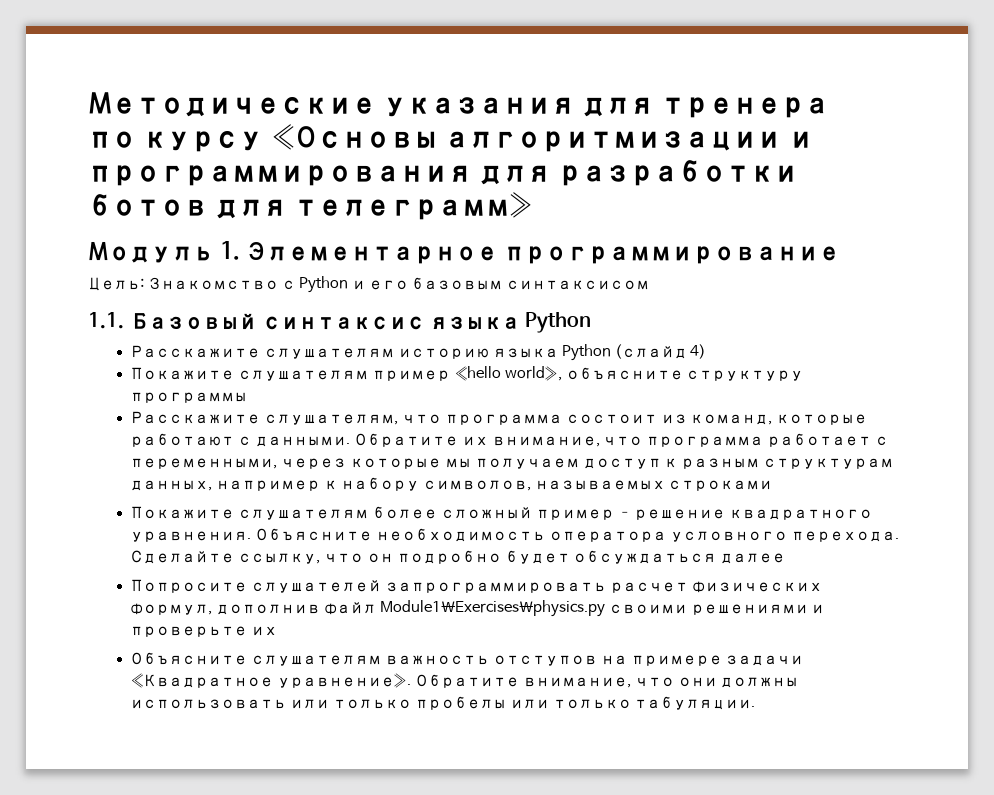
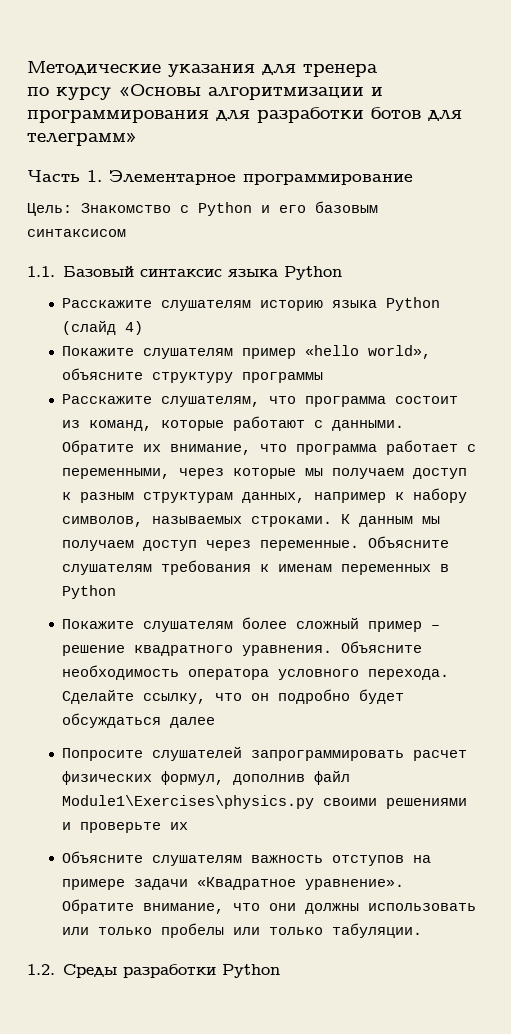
- Модуль 1. Элементарное программирование
+ Часть 1. Элементарное программирование
- Обратите их внимание, что программа работает с переменными, через которые мы получаем доступ к разным структурам данных, например к набору символов, называемых строками
+ Обратите их внимание, что программа работает с переменными, через которые мы получаем доступ к разным структурам данных, например к набору символов, называемых строками. К данным мы получаем доступ через переменные. Объясните слушателям требования к именам переменных в Python
+ 1.2. Среды разработки Python

